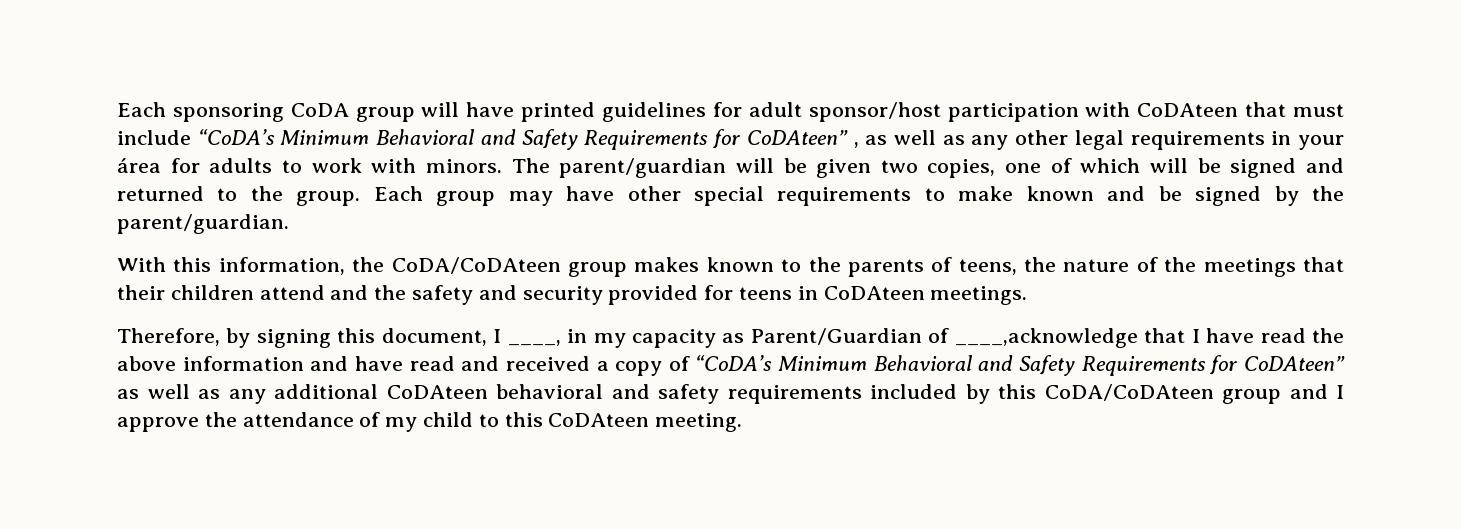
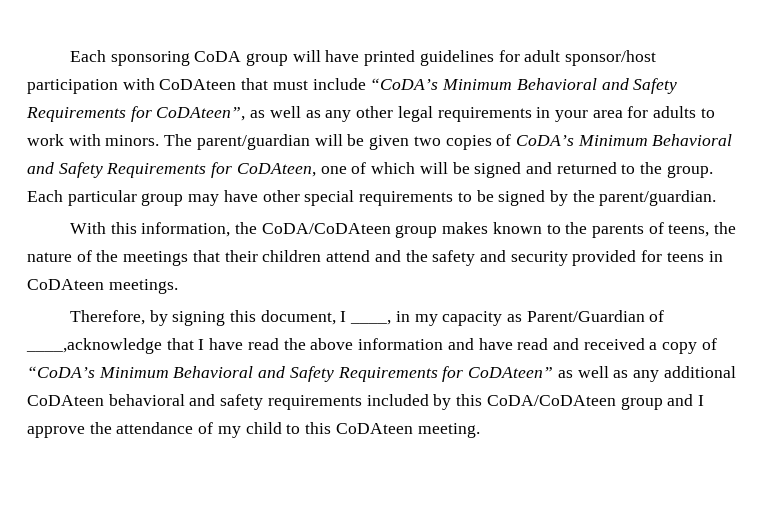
- Each sponsoring CoDA group will have printed guidelines for adult sponsor/host participation with CoDAteen that must include “CoDA’s Minimum Behavioral and Safety Requirements for CoDAteen” , as well as any other legal requirements in your área for adults to work with minors.
+ Each sponsoring CoDA group will have printed guidelines for adult sponsor/host participation with CoDAteen that must include “CoDA’s Minimum Behavioral and Safety Requirements for CoDAteen”, as well as any other legal requirements in your area for adults to work with minors.
- The parent/guardian will be given two copies, one of which will be signed and returned to the group.
+ The parent/guardian will be given two copies of CoDA’s Minimum Behavioral and Safety Requirements for CoDAteen, one of which will be signed and returned to the group.
- Each group may have other special requirements to make known and be signed by the parent/guardian.
+ Each particular group may have other special requirements to be signed by the parent/guardian.

